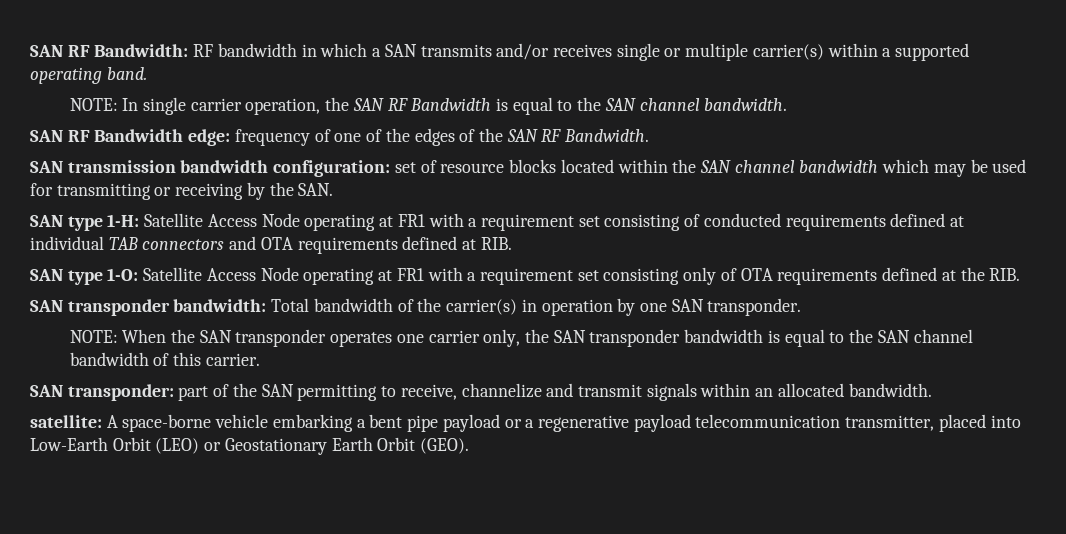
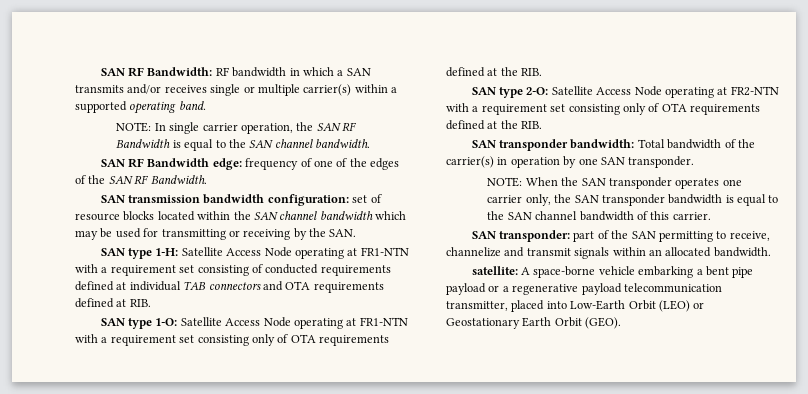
- SAN type 1-H: Satellite Access Node operating at FR1 with a requirement set consisting of conducted requirements defined at individual TAB connectors and OTA requirements defined at RIB.
+ SAN type 1-H: Satellite Access Node operating at FR1-NTN with a requirement set consisting of conducted requirements defined at individual TAB connectors and OTA requirements defined at RIB.
- SAN type 1-O: Satellite Access Node operating at FR1 with a requirement set consisting only of OTA requirements defined at the RIB.
+ SAN type 1-O: Satellite Access Node operating at FR1-NTN with a requirement set consisting only of OTA requirements defined at the RIB.
+ SAN type 2-O: Satellite Access Node operating at FR2-NTN with a requirement set consisting only of OTA requirements defined at the RIB.

